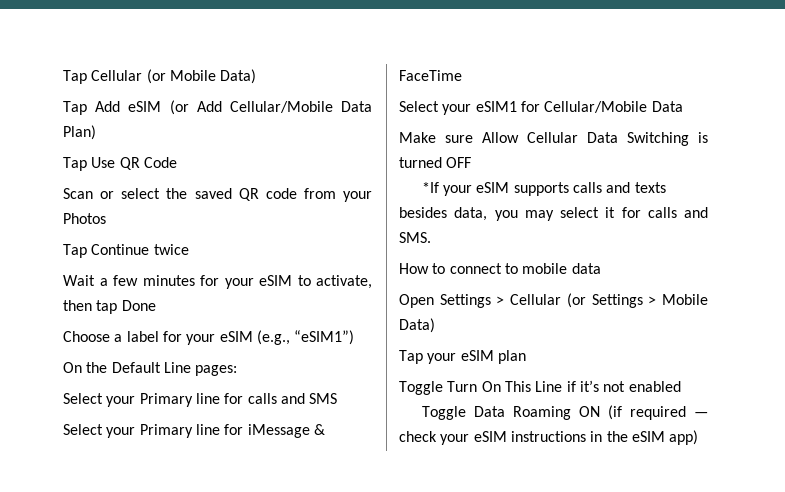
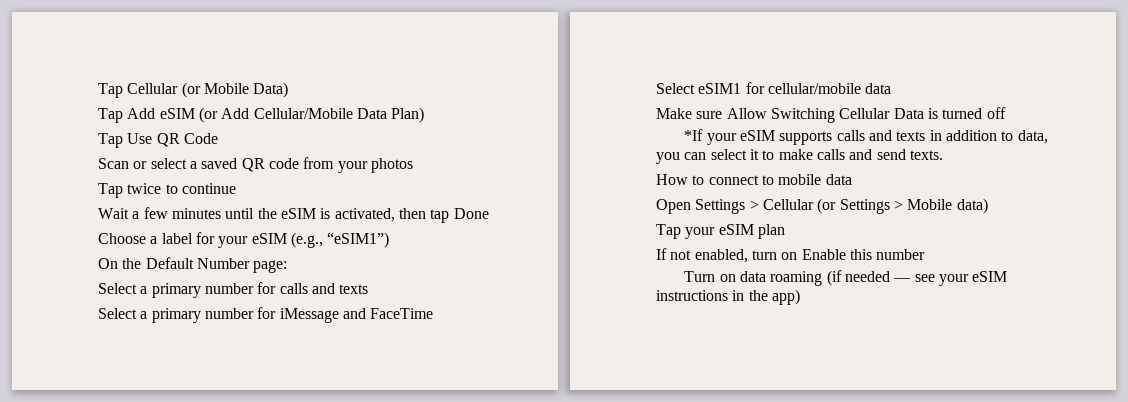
- Scan or select the saved QR code from your Photos
- Tap Continue twice
+ Scan or select a saved QR code from your photos
+ Tap twice to continue
- Wait a few minutes for your eSIM to activate, then tap Done
+ Wait a few minutes until the eSIM is activated, then tap Done
- On the Default Line pages:
- Select your Primary line for calls and SMS
- Select your Primary line for iMessage & FaceTime
+ On the Default Number page:
+ Select a primary number for calls and texts
+ Select a primary number for iMessage and FaceTime
- Select your eSIM1 for Cellular/Mobile Data
+ Select eSIM1 for cellular/mobile data
- Make sure Allow Cellular Data Switching is turned OFF
+ Make sure Allow Switching Cellular Data is turned off
- *If your eSIM supports calls and texts besides data, you may select it for calls and SMS.
+ *If your eSIM supports calls and texts in addition to data, you can select it to make calls and send texts.
- Open Settings > Cellular (or Settings > Mobile Data)
+ Open Settings > Cellular (or Settings > Mobile data)
- Toggle Turn On This Line if it’s not enabled
- Toggle Data Roaming ON (if required — check your eSIM instructions in the eSIM app)
+ If not enabled, turn on Enable this number
+ Turn on data roaming (if needed — see your eSIM instructions in the app)

